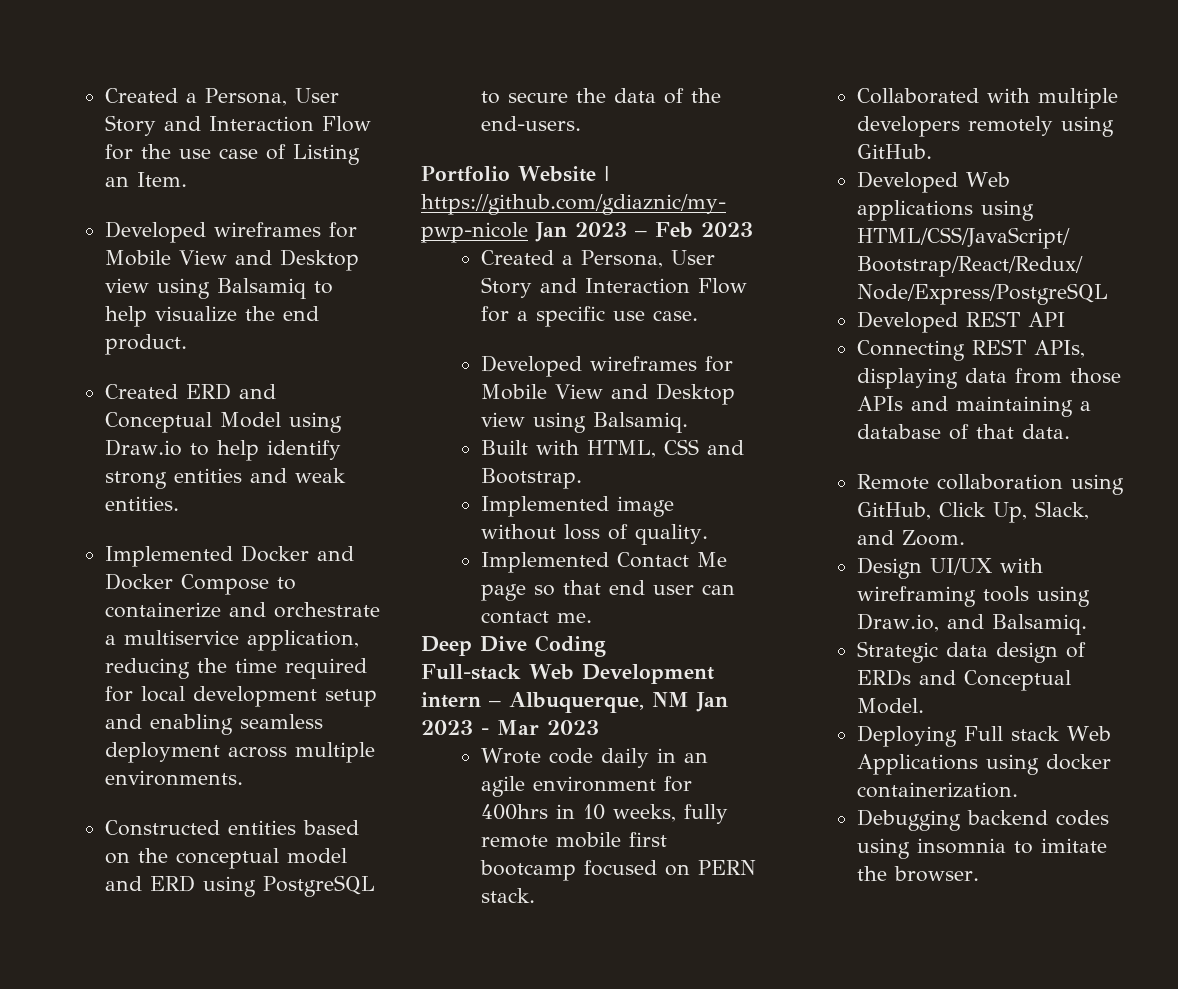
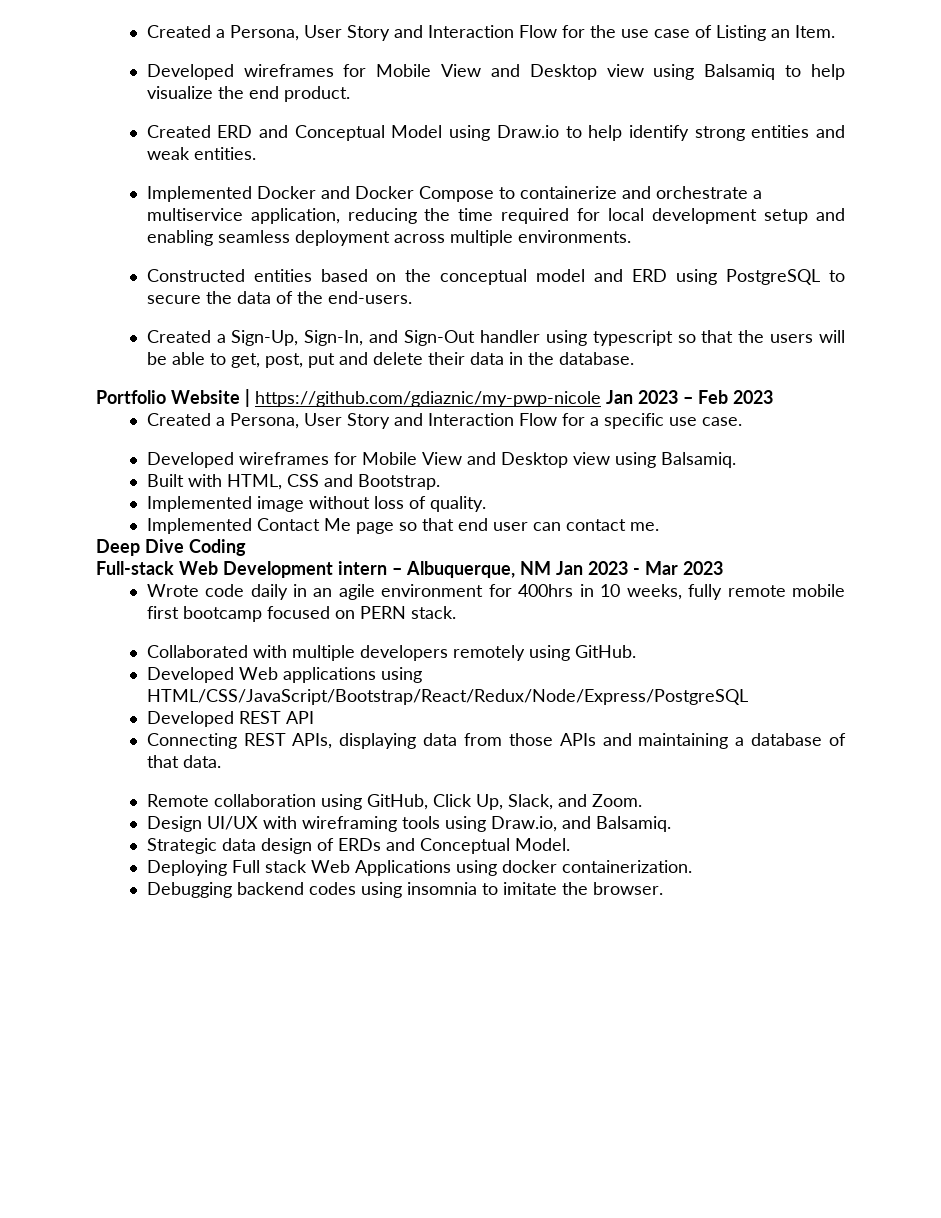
+ Created a Sign-Up, Sign-In, and Sign-Out handler using typescript so that the users will be able to get, post, put and delete their data in the database.

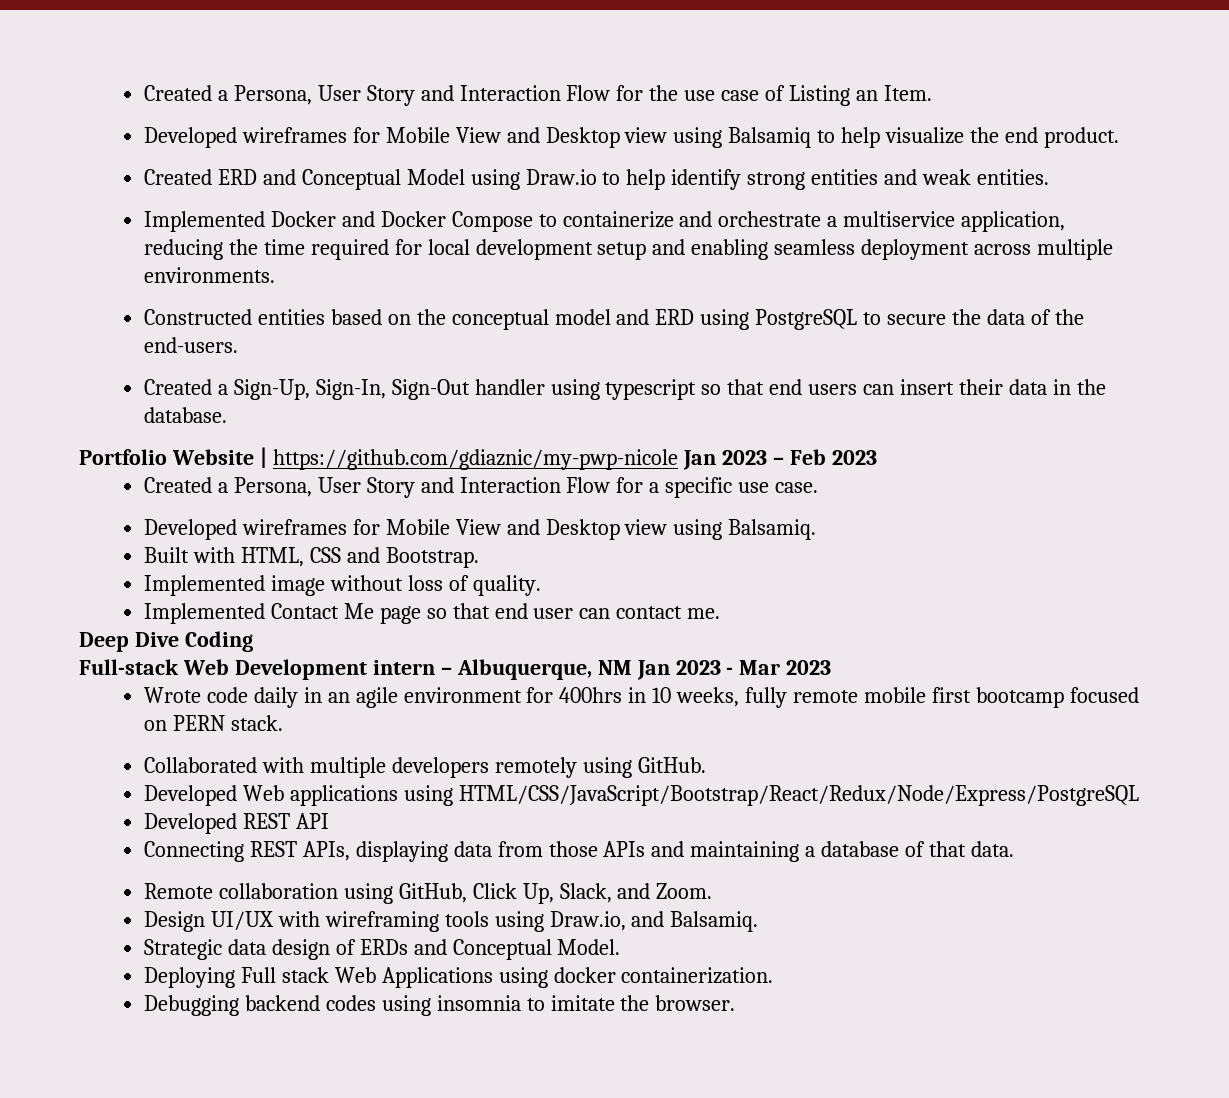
- Created a Sign-Up, Sign-In, and Sign-Out handler using typescript so that the users will be able to get, post, put and delete their data in the database.
+ Created a Sign-Up, Sign-In, Sign-Out handler using typescript so that end users can insert their data in the database.

